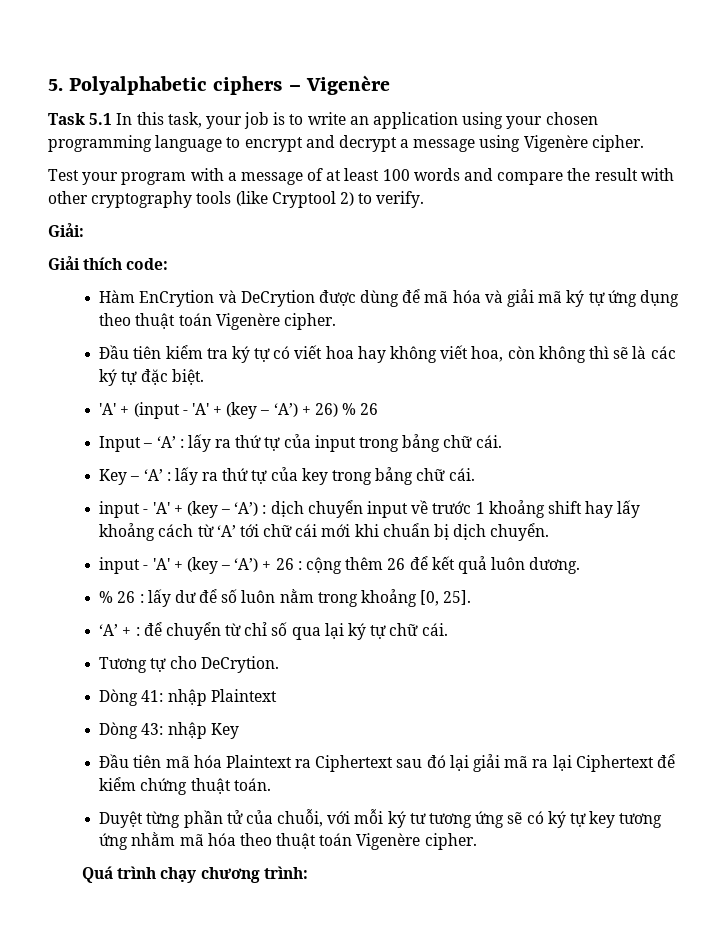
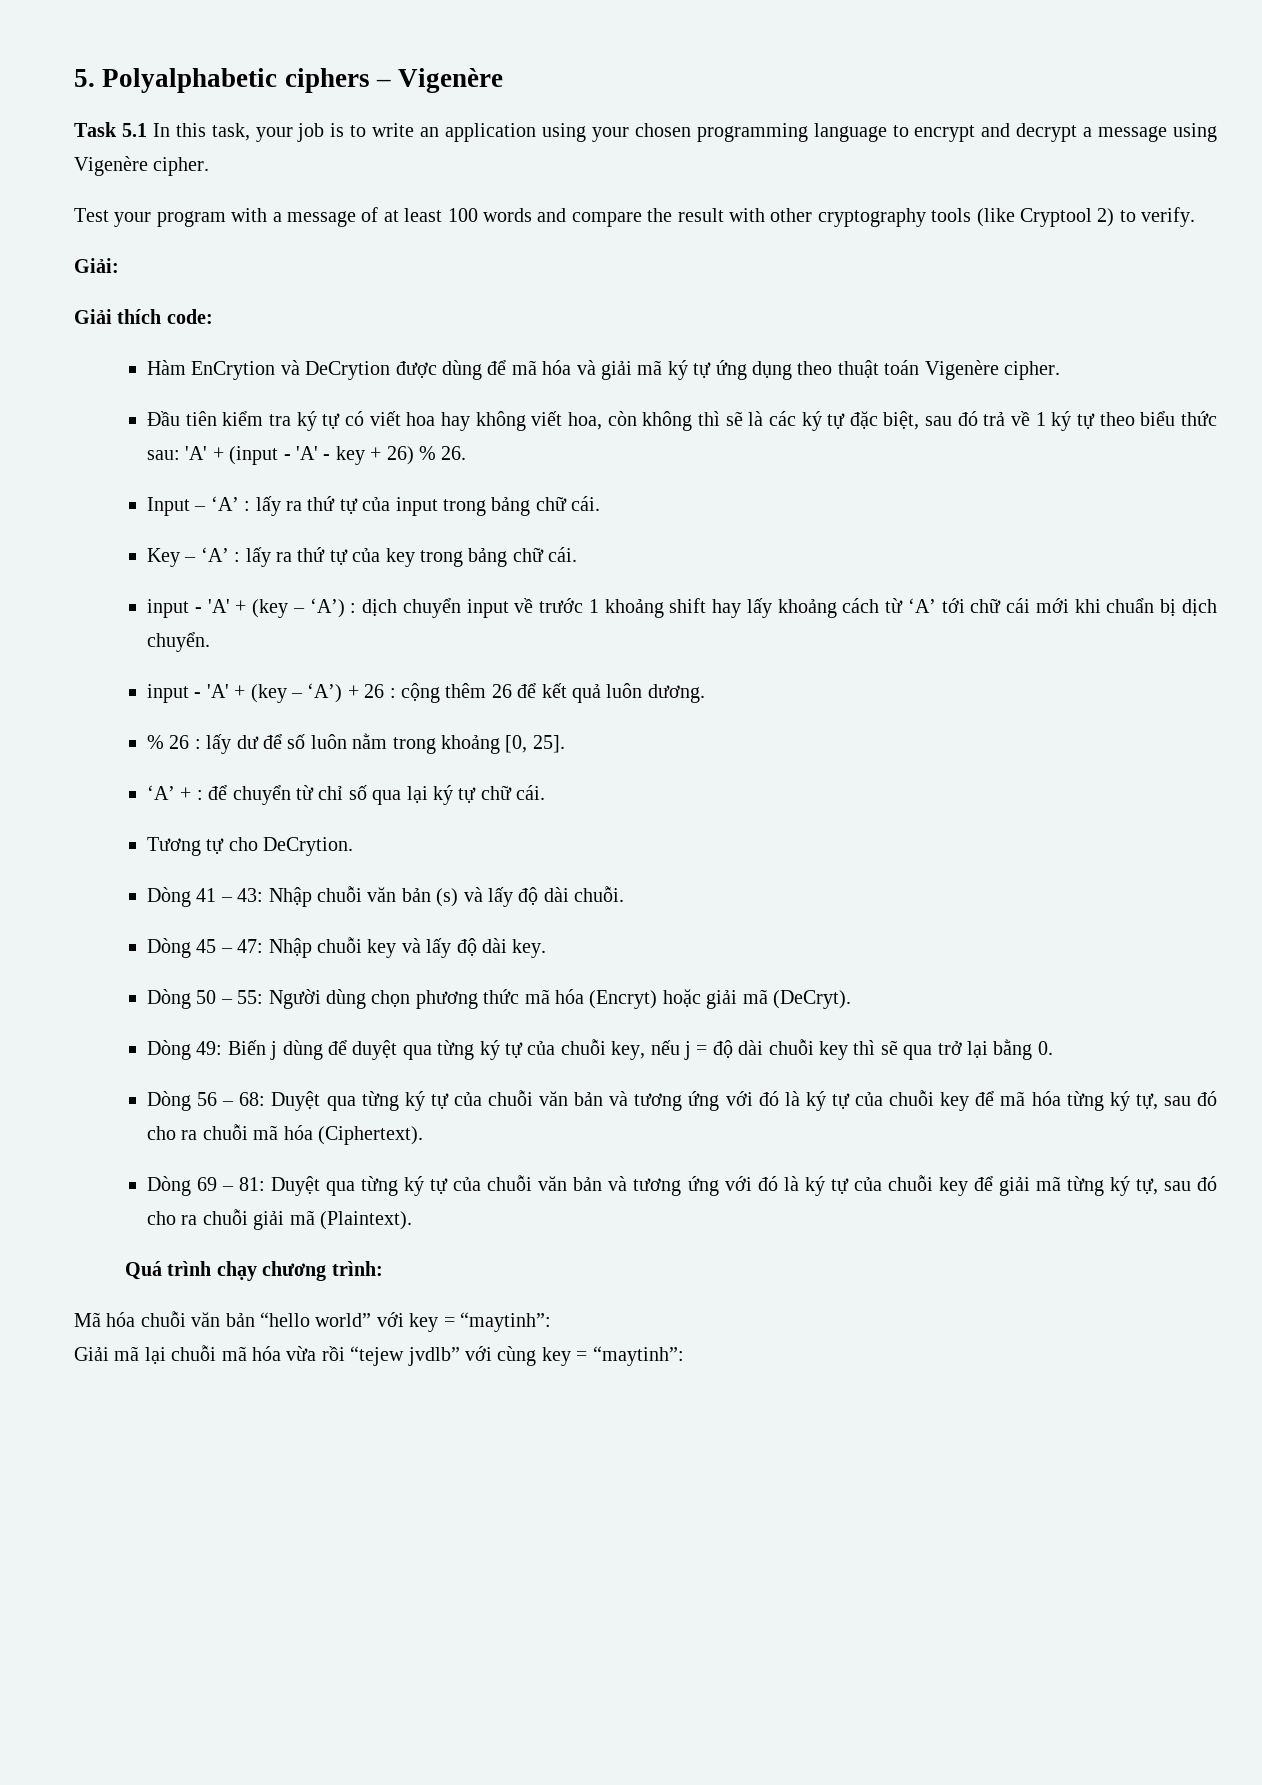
- Đầu tiên kiểm tra ký tự có viết hoa hay không viết hoa, còn không thì sẽ là các ký tự đặc biệt.
- 'A' + (input - 'A' + (key – ‘A’) + 26) % 26
+ Đầu tiên kiểm tra ký tự có viết hoa hay không viết hoa, còn không thì sẽ là các ký tự đặc biệt, sau đó trả về 1 ký tự theo biểu thức sau: 'A' + (input - 'A' - key + 26) % 26.
- Dòng 41: nhập Plaintext
- Dòng 43: nhập Key
- Đầu tiên mã hóa Plaintext ra Ciphertext sau đó lại giải mã ra lại Ciphertext để kiểm chứng thuật toán.
- Duyệt từng phần tử của chuỗi, với mỗi ký tư tương ứng sẽ có ký tự key tương ứng nhằm mã hóa theo thuật toán Vigenère cipher.
+ Dòng 41 – 43: Nhập chuỗi văn bản (s) và lấy độ dài chuỗi.
+ Dòng 45 – 47: Nhập chuỗi key và lấy độ dài key.
+ Dòng 50 – 55: Người dùng chọn phương thức mã hóa (Encryt) hoặc giải mã (DeCryt).
+ Dòng 49: Biến j dùng để duyệt qua từng ký tự của chuỗi key, nếu j = độ dài chuỗi key thì sẽ qua trở lại bằng 0.
+ Dòng 56 – 68: Duyệt qua từng ký tự của chuỗi văn bản và tương ứng với đó là ký tự của chuỗi key để mã hóa từng ký tự, sau đó cho ra chuỗi mã hóa (Ciphertext).
+ Dòng 69 – 81: Duyệt qua từng ký tự của chuỗi văn bản và tương ứng với đó là ký tự của chuỗi key để giải mã từng ký tự, sau đó cho ra chuỗi giải mã (Plaintext).
+ Mã hóa chuỗi văn bản “hello world” với key = “maytinh”:
+ Giải mã lại chuỗi mã hóa vừa rồi “tejew jvdlb” với cùng key = “maytinh”:

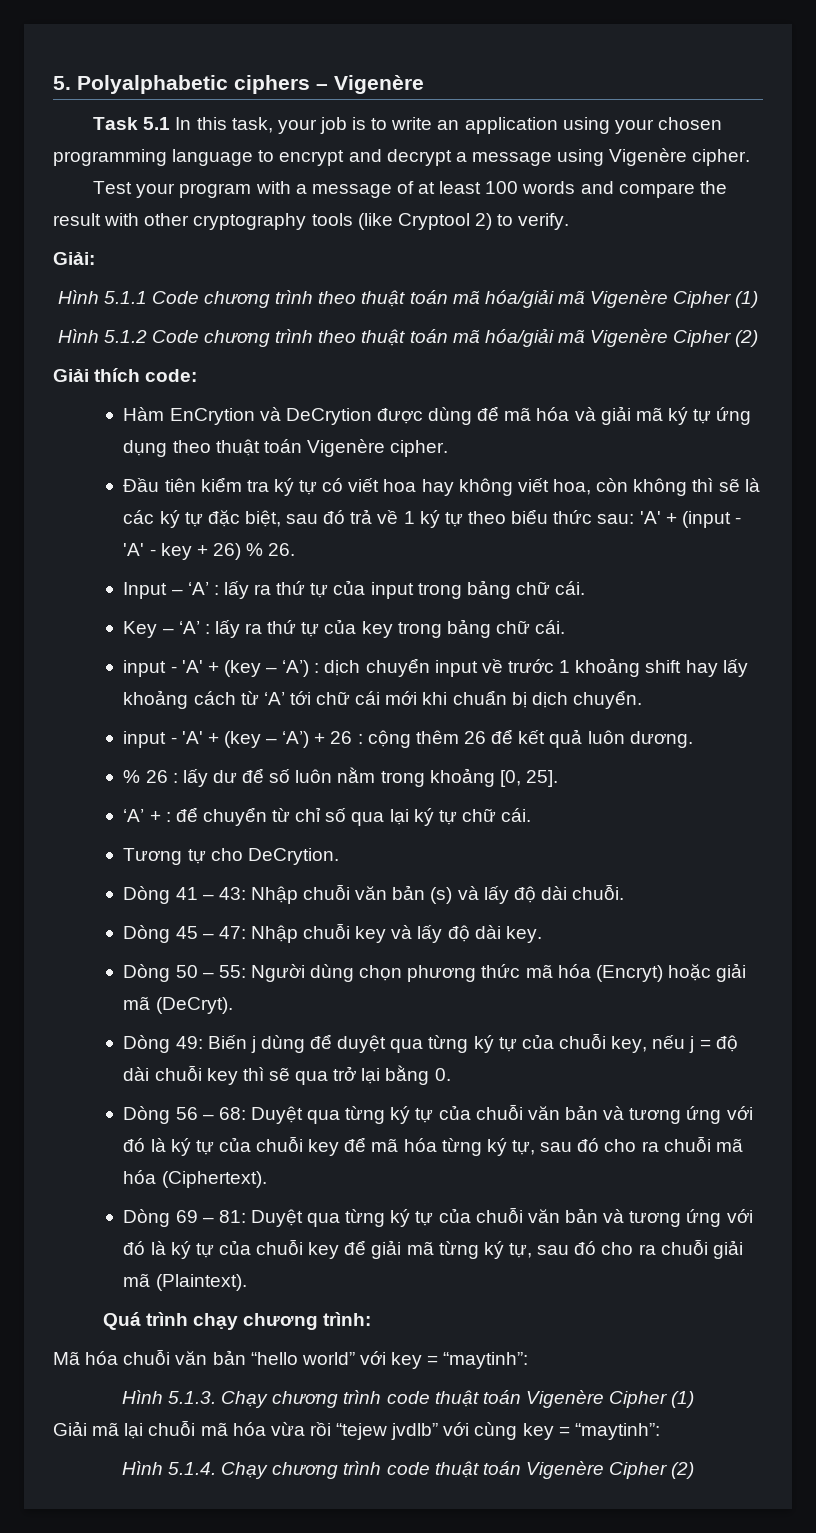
+ Hình 5.1.1 Code chương trình theo thuật toán mã hóa/giải mã Vigenère Cipher (1)
+ Hình 5.1.2 Code chương trình theo thuật toán mã hóa/giải mã Vigenère Cipher (2)
+ Hình 5.1.3. Chạy chương trình code thuật toán Vigenère Cipher (1)
+ Hình 5.1.4. Chạy chương trình code thuật toán Vigenère Cipher (2)

